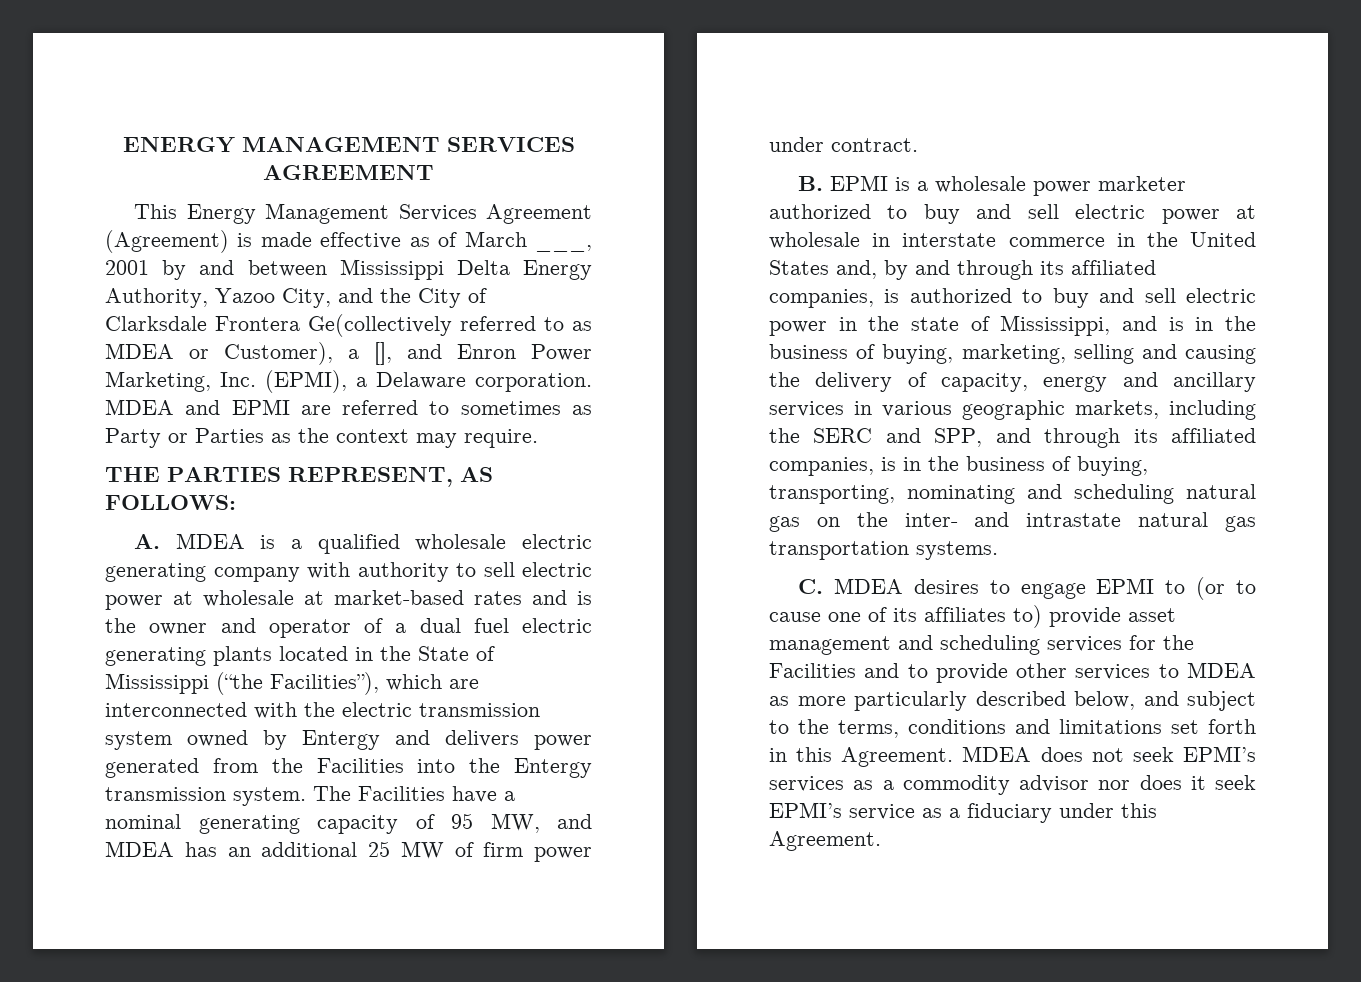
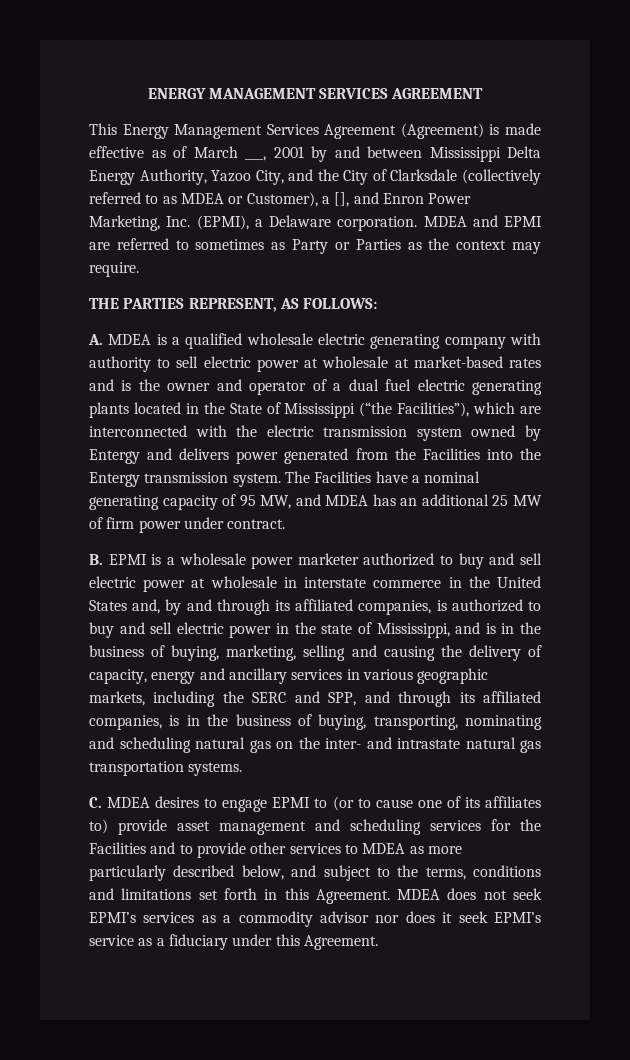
- This Energy Management Services Agreement (Agreement) is made effective as of March ___, 2001 by and between Mississippi Delta Energy Authority, Yazoo City, and the City of Clarksdale Frontera Ge(collectively referred to as MDEA or Customer), a [], and Enron Power Marketing, Inc. (EPMI), a Delaware corporation.
+ This Energy Management Services Agreement (Agreement) is made effective as of March ___, 2001 by and between Mississippi Delta Energy Authority, Yazoo City, and the City of Clarksdale (collectively referred to as MDEA or Customer), a [], and Enron Power Marketing, Inc. (EPMI), a Delaware corporation.

